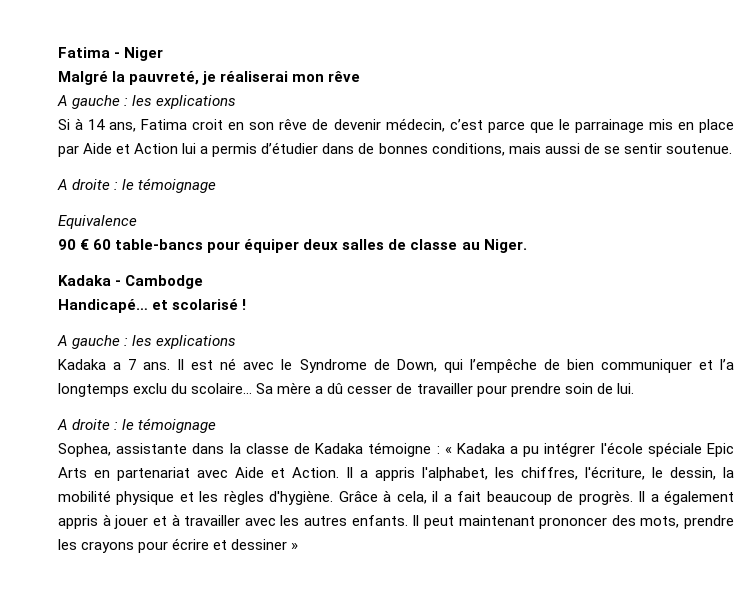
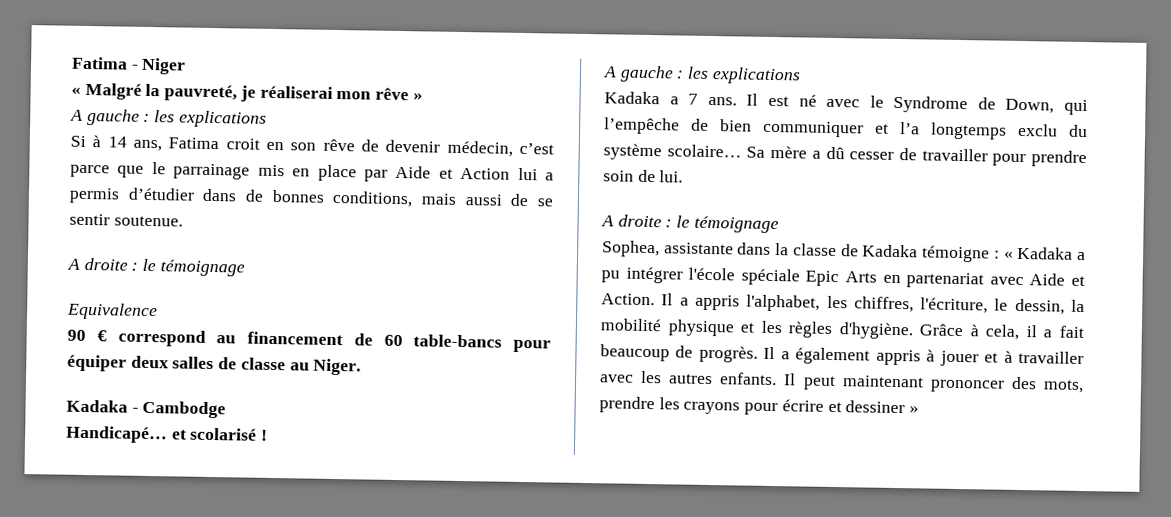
- Malgré la pauvreté, je réaliserai mon rêve
+ « Malgré la pauvreté, je réaliserai mon rêve »
- 90 € 60 table-bancs pour équiper deux salles de classe au Niger.
+ 90 € correspond au financement de 60 table-bancs pour équiper deux salles de classe au Niger.
- Il est né avec le Syndrome de Down, qui l’empêche de bien communiquer et l’a longtemps exclu du scolaire…
+ Il est né avec le Syndrome de Down, qui l’empêche de bien communiquer et l’a longtemps exclu du système scolaire…

